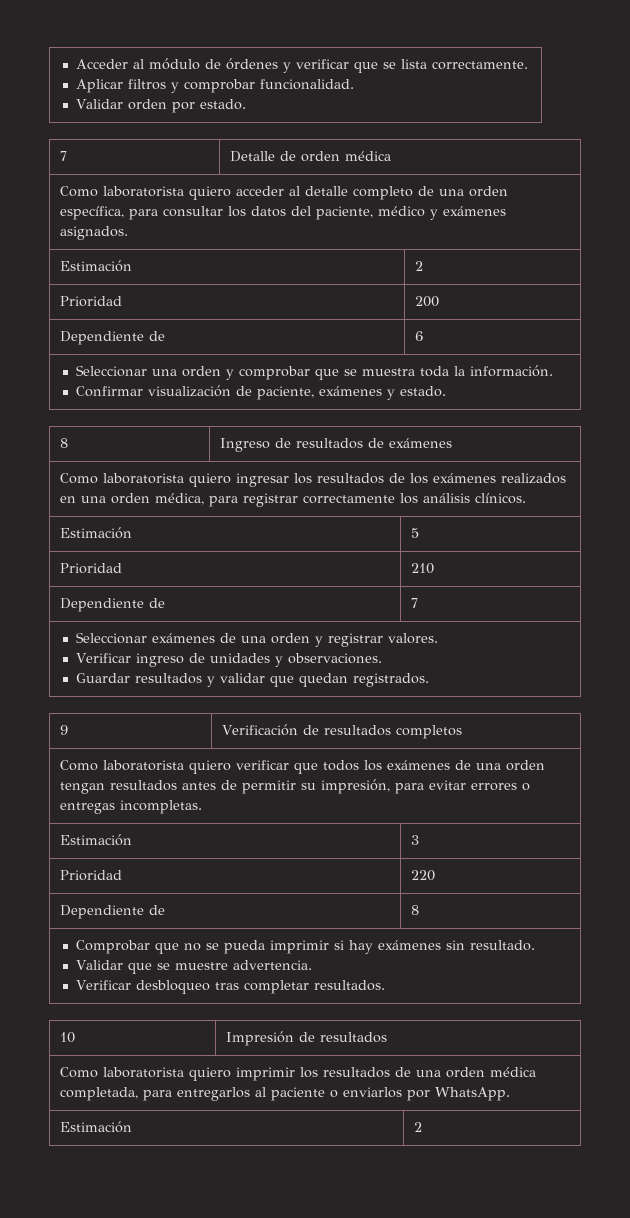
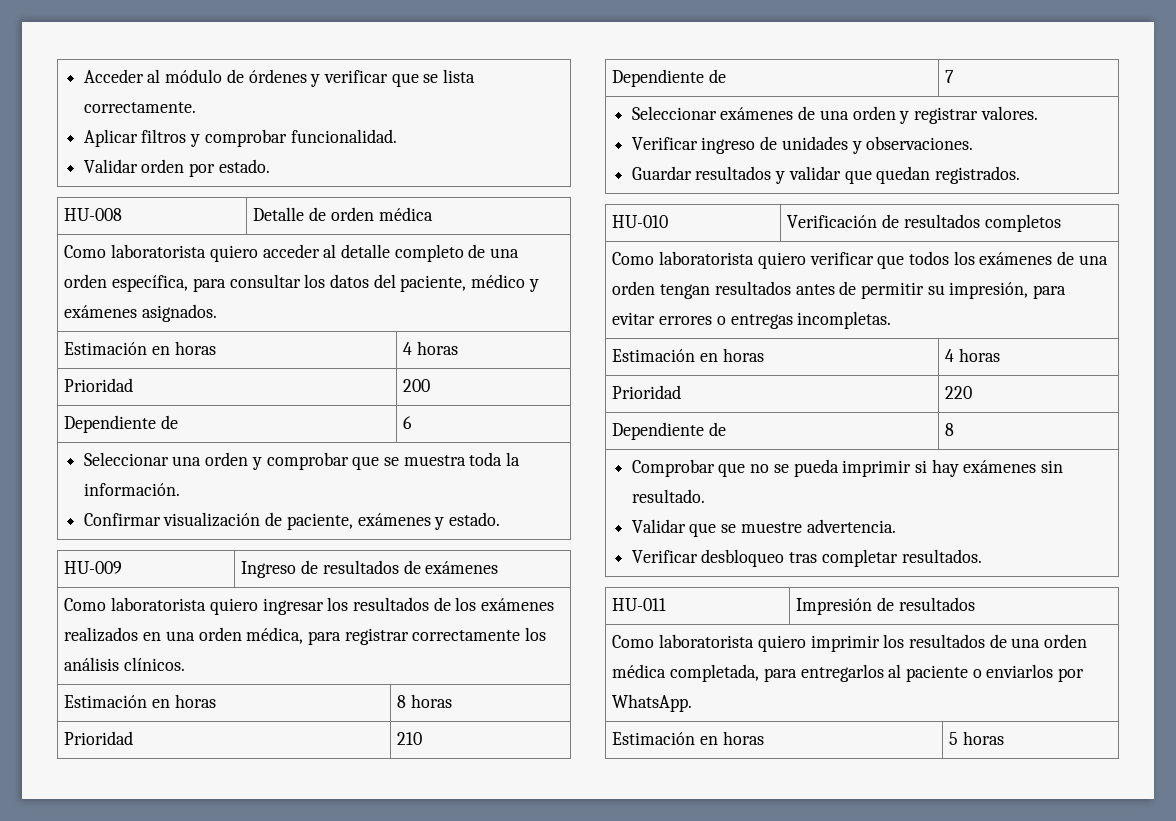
- 7 | Detalle de orden médica
+ HU-008 | Detalle de orden médica
  Como laboratorista quiero acceder al detalle completo de una orden específica, para consultar los datos del paciente, médico y exámenes asignados.
- Estimación | 2
+ Estimación en horas | 4 horas
- 8 | Ingreso de resultados de exámenes
+ HU-009 | Ingreso de resultados de exámenes
- Estimación | 5
+ Estimación en horas | 8 horas
- 9 | Verificación de resultados completos
+ HU-010 | Verificación de resultados completos
  Como laboratorista quiero verificar que todos los exámenes de una orden tengan resultados antes de permitir su impresión, para evitar errores o entregas incompletas.
- Estimación | 3
+ Estimación en horas | 4 horas
- 10 | Impresión de resultados
+ HU-011 | Impresión de resultados
  Como laboratorista quiero imprimir los resultados de una orden médica completada, para entregarlos al paciente o enviarlos por WhatsApp.
- Estimación | 2
+ Estimación en horas | 5 horas

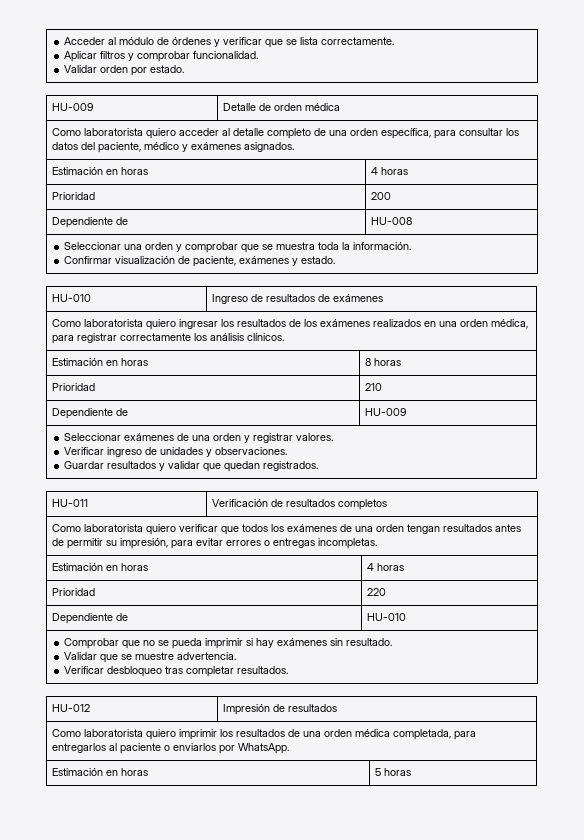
- HU-008 | Detalle de orden médica
+ HU-009 | Detalle de orden médica
- Dependiente de | 6
+ Dependiente de | HU-008
- HU-009 | Ingreso de resultados de exámenes
+ HU-010 | Ingreso de resultados de exámenes
- Dependiente de | 7
+ Dependiente de | HU-009
- HU-010 | Verificación de resultados completos
+ HU-011 | Verificación de resultados completos
- Dependiente de | 8
+ Dependiente de | HU-010
- HU-011 | Impresión de resultados
+ HU-012 | Impresión de resultados

